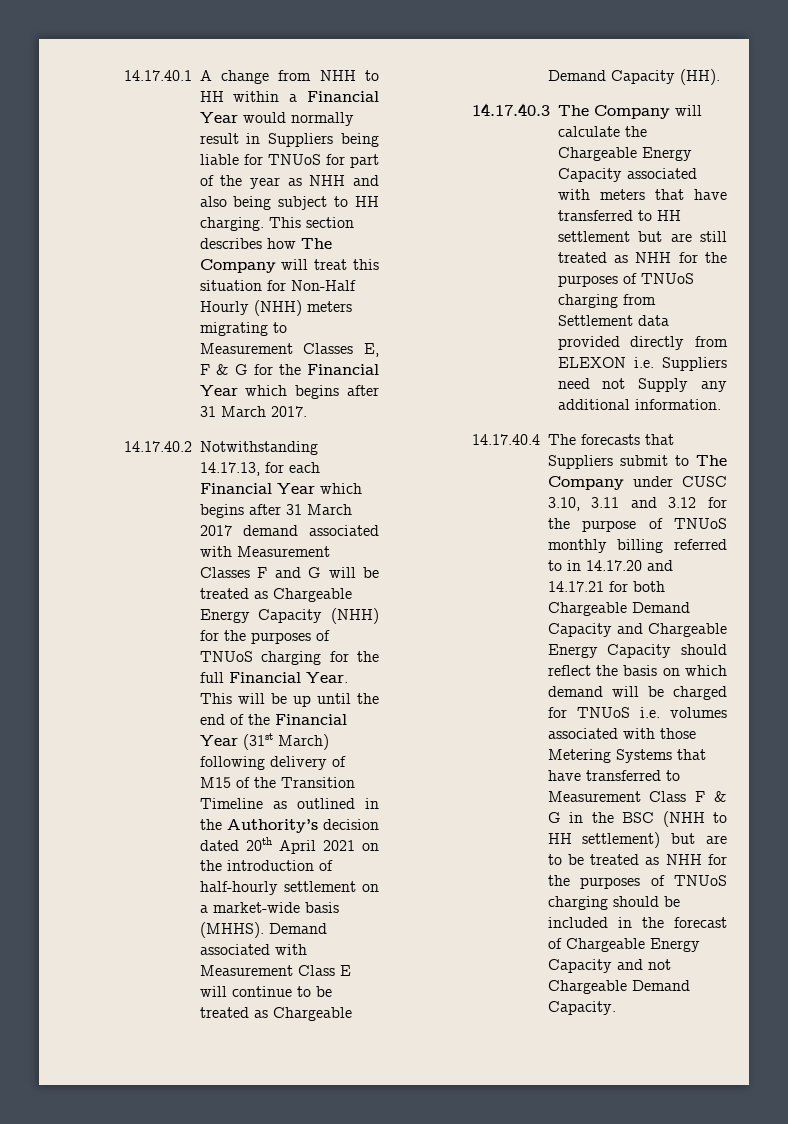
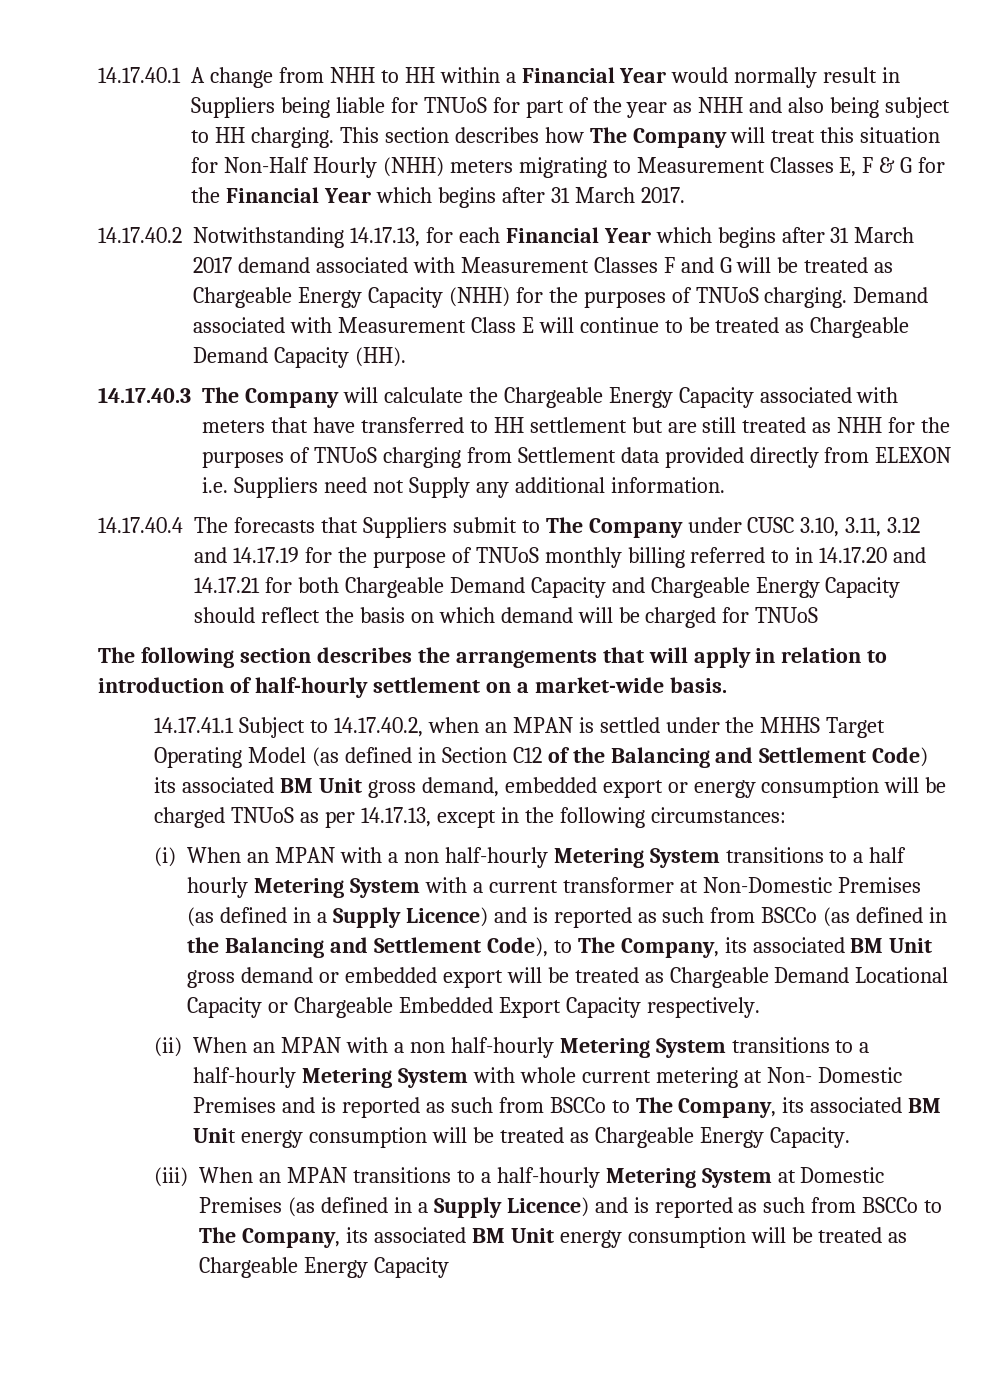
- 14.17.40.2 Notwithstanding 14.17.13, for each Financial Year which begins after 31 March 2017 demand associated with Measurement Classes F and G will be treated as Chargeable Energy Capacity (NHH) for the purposes of TNUoS charging for the full Financial Year. This will be up until the end of the Financial Year (31st March) following delivery of M15 of the Transition Timeline as outlined in the Authority’s decision dated 20th April 2021 on the introduction of half-hourly settlement on a market-wide basis (MHHS).
+ 14.17.40.2 Notwithstanding 14.17.13, for each Financial Year which begins after 31 March 2017 demand associated with Measurement Classes F and G will be treated as Chargeable Energy Capacity (NHH) for the purposes of TNUoS charging.
- 14.17.40.4 The forecasts that Suppliers submit to The Company under CUSC 3.10, 3.11 and 3.12 for the purpose of TNUoS monthly billing referred to in 14.17.20 and 14.17.21 for both Chargeable Demand Capacity and Chargeable Energy Capacity should reflect the basis on which demand will be charged for TNUoS i.e. volumes associated with those Metering Systems that have transferred to Measurement Class F & G in the BSC (NHH to HH settlement) but are to be treated as NHH for the purposes of TNUoS charging should be included in the forecast of Chargeable Energy Capacity and not Chargeable Demand Capacity.
+ 14.17.40.4 The forecasts that Suppliers submit to The Company under CUSC 3.10, 3.11, 3.12 and 14.17.19 for the purpose of TNUoS monthly billing referred to in 14.17.20 and 14.17.21 for both Chargeable Demand Capacity and Chargeable Energy Capacity should reflect the basis on which demand will be charged for TNUoS
+ The following section describes the arrangements that will apply in relation to introduction of half-hourly settlement on a market-wide basis.
+ 14.17.41.1 Subject to 14.17.40.2, when an MPAN is settled under the MHHS Target Operating Model (as defined in Section C12 of the Balancing and Settlement Code) its associated BM Unit gross demand, embedded export or energy consumption will be charged TNUoS as per 14.17.13, except in the following circumstances:
+ (i) When an MPAN with a non half-hourly Metering System transitions to a half hourly Metering System with a current transformer at Non-Domestic Premises (as defined in a Supply Licence) and is reported as such from BSCCo (as defined in the Balancing and Settlement Code), to The Company, its associated BM Unit gross demand or embedded export will be treated as Chargeable Demand Locational Capacity or Chargeable Embedded Export Capacity respectively.
+ (ii) When an MPAN with a non half-hourly Metering System transitions to a half-hourly Metering System with whole current metering at Non- Domestic Premises and is reported as such from BSCCo to The Company, its associated BM Unit energy consumption will be treated as Chargeable Energy Capacity.
+ (iii) When an MPAN transitions to a half-hourly Metering System at Domestic Premises (as defined in a Supply Licence) and is reported as such from BSCCo to The Company, its associated BM Unit energy consumption will be treated as Chargeable Energy Capacity

